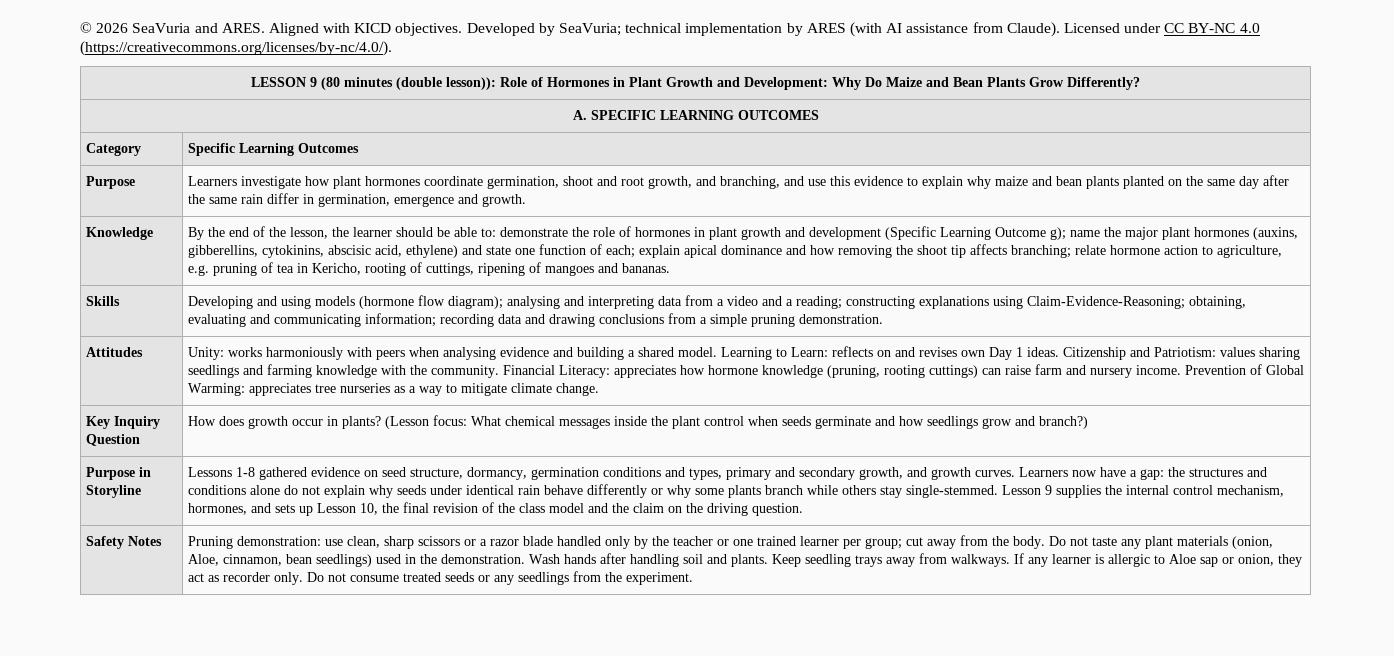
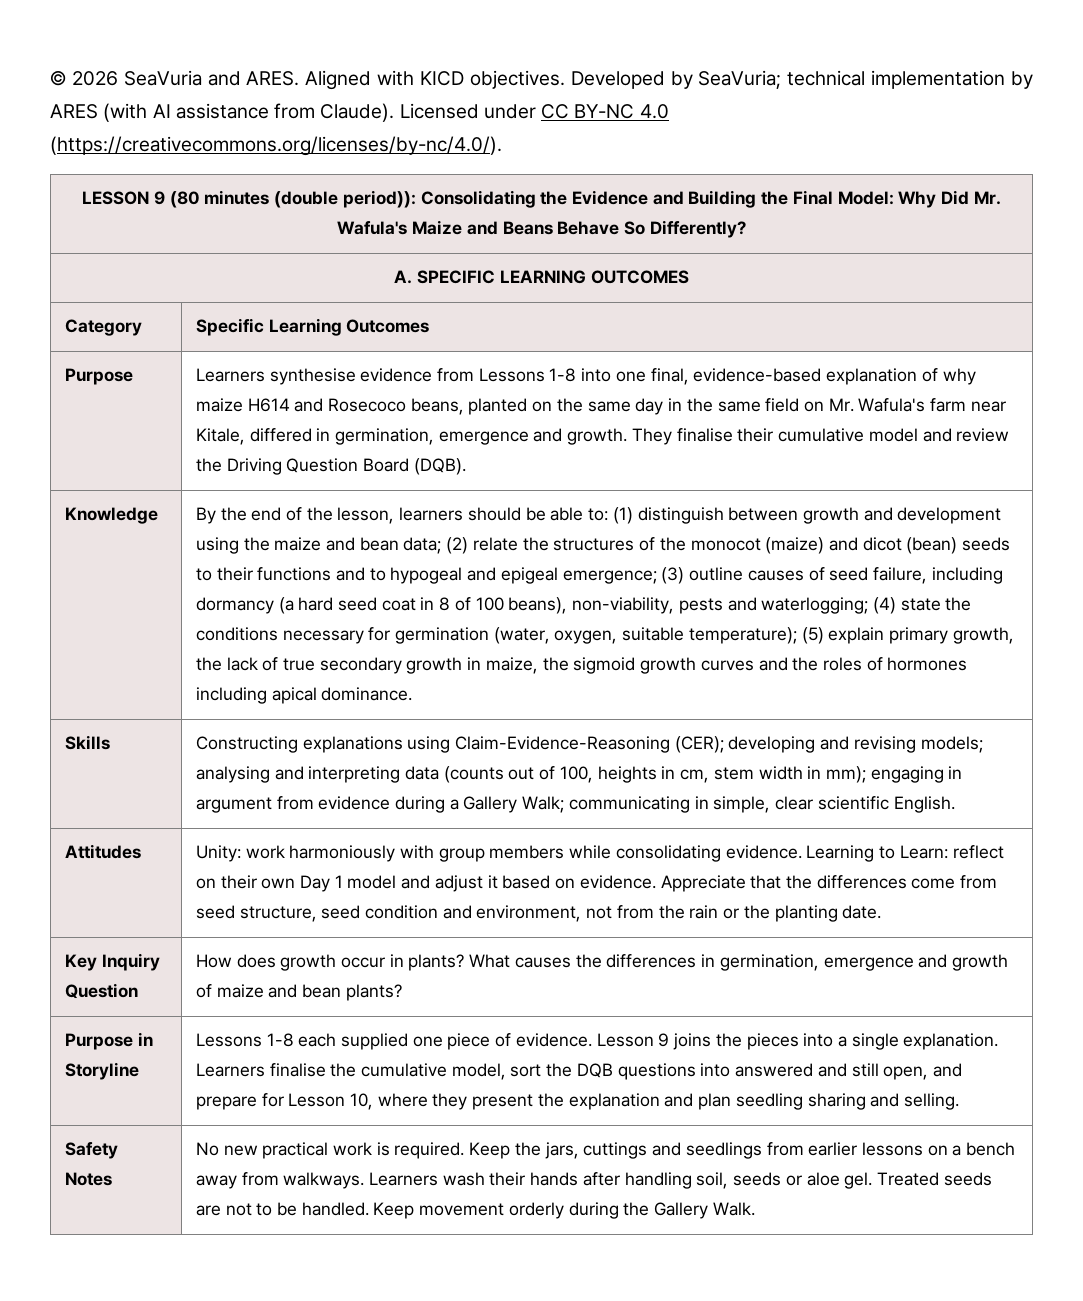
- LESSON 9 (80 minutes (double lesson)): Role of Hormones in Plant Growth and Development: Why Do Maize and Bean Plants Grow Differently?
+ LESSON 9 (80 minutes (double period)): Consolidating the Evidence and Building the Final Model: Why Did Mr. Wafula's Maize and Beans Behave So Differently?
- Learners investigate how plant hormones coordinate germination, shoot and root growth, and branching, and use this evidence to explain why maize and bean plants planted on the same day after the same rain differ in germination, emergence and growth.
+ Learners synthesise evidence from Lessons 1-8 into one final, evidence-based explanation of why maize H614 and Rosecoco beans, planted on the same day in the same field on Mr. Wafula's farm near Kitale, differed in germination, emergence and growth. They finalise their cumulative model and review the Driving Question Board (DQB).
- By the end of the lesson, the learner should be able to: demonstrate the role of hormones in plant growth and development (Specific Learning Outcome g); name the major plant hormones (auxins, gibberellins, cytokinins, abscisic acid, ethylene) and state one function of each; explain apical dominance and how removing the shoot tip affects branching; relate hormone action to agriculture, e.g. pruning of tea in Kericho, rooting of cuttings, ripening of mangoes and bananas.
- Skills | Developing and using models (hormone flow diagram); analysing and interpreting data from a video and a reading; constructing explanations using Claim-Evidence-Reasoning; obtaining, evaluating and communicating information; recording data and drawing conclusions from a simple pruning demonstration.
+ By the end of the lesson, learners should be able to: (1) distinguish between growth and development using the maize and bean data; (2) relate the structures of the monocot (maize) and dicot (bean) seeds to their functions and to hypogeal and epigeal emergence; (3) outline causes of seed failure, including dormancy (a hard seed coat in 8 of 100 beans), non-viability, pests and waterlogging; (4) state the conditions necessary for germination (water, oxygen, suitable temperature); (5) explain primary growth, the lack of true secondary growth in maize, the sigmoid growth curves and the roles of hormones including apical dominance.
+ Skills | Constructing explanations using Claim-Evidence-Reasoning (CER); developing and revising models; analysing and interpreting data (counts out of 100, heights in cm, stem width in mm); engaging in argument from evidence during a Gallery Walk; communicating in simple, clear scientific English.
- Unity: works harmoniously with peers when analysing evidence and building a shared model. Learning to Learn: reflects on and revises own Day 1 ideas. Citizenship and Patriotism: values sharing seedlings and farming knowledge with the community. Financial Literacy: appreciates how hormone knowledge (pruning, rooting cuttings) can raise farm and nursery income. Prevention of Global Warming: appreciates tree nurseries as a way to mitigate climate change.
+ Unity: work harmoniously with group members while consolidating evidence. Learning to Learn: reflect on their own Day 1 model and adjust it based on evidence. Appreciate that the differences come from seed structure, seed condition and environment, not from the rain or the planting date.
- Key Inquiry Question | How does growth occur in plants? (Lesson focus: What chemical messages inside the plant control when seeds germinate and how seedlings grow and branch?)
+ Key Inquiry Question | How does growth occur in plants? What causes the differences in germination, emergence and growth of maize and bean plants?
- Lessons 1-8 gathered evidence on seed structure, dormancy, germination conditions and types, primary and secondary growth, and growth curves. Learners now have a gap: the structures and conditions alone do not explain why seeds under identical rain behave differently or why some plants branch while others stay single-stemmed. Lesson 9 supplies the internal control mechanism, hormones, and sets up Lesson 10, the final revision of the class model and the claim on the driving question.
- Safety Notes | Pruning demonstration: use clean, sharp scissors or a razor blade handled only by the teacher or one trained learner per group; cut away from the body. Do not taste any plant materials (onion, Aloe, cinnamon, bean seedlings) used in the demonstration. Wash hands after handling soil and plants. Keep seedling trays away from walkways. If any learner is allergic to Aloe sap or onion, they act as recorder only. Do not consume treated seeds or any seedlings from the experiment.
+ Lessons 1-8 each supplied one piece of evidence. Lesson 9 joins the pieces into a single explanation. Learners finalise the cumulative model, sort the DQB questions into answered and still open, and prepare for Lesson 10, where they present the explanation and plan seedling sharing and selling.
+ Safety Notes | No new practical work is required. Keep the jars, cuttings and seedlings from earlier lessons on a bench away from walkways. Learners wash their hands after handling soil, seeds or aloe gel. Treated seeds are not to be handled. Keep movement orderly during the Gallery Walk.

